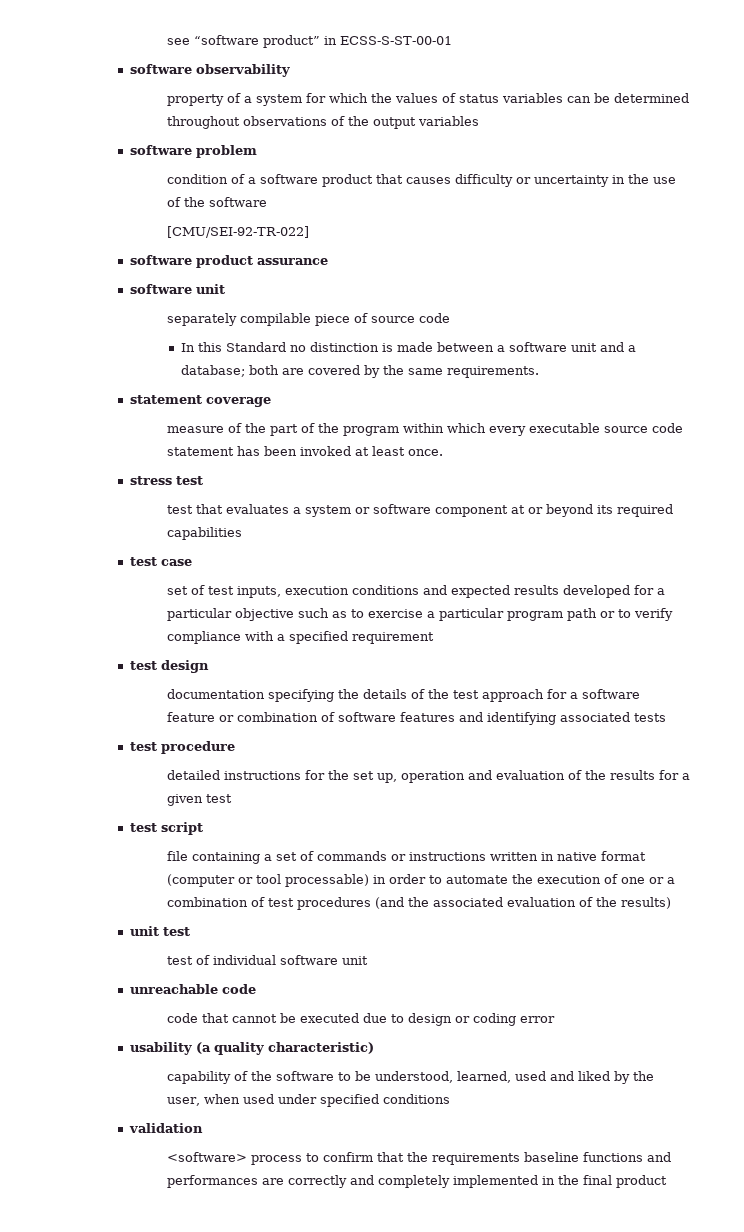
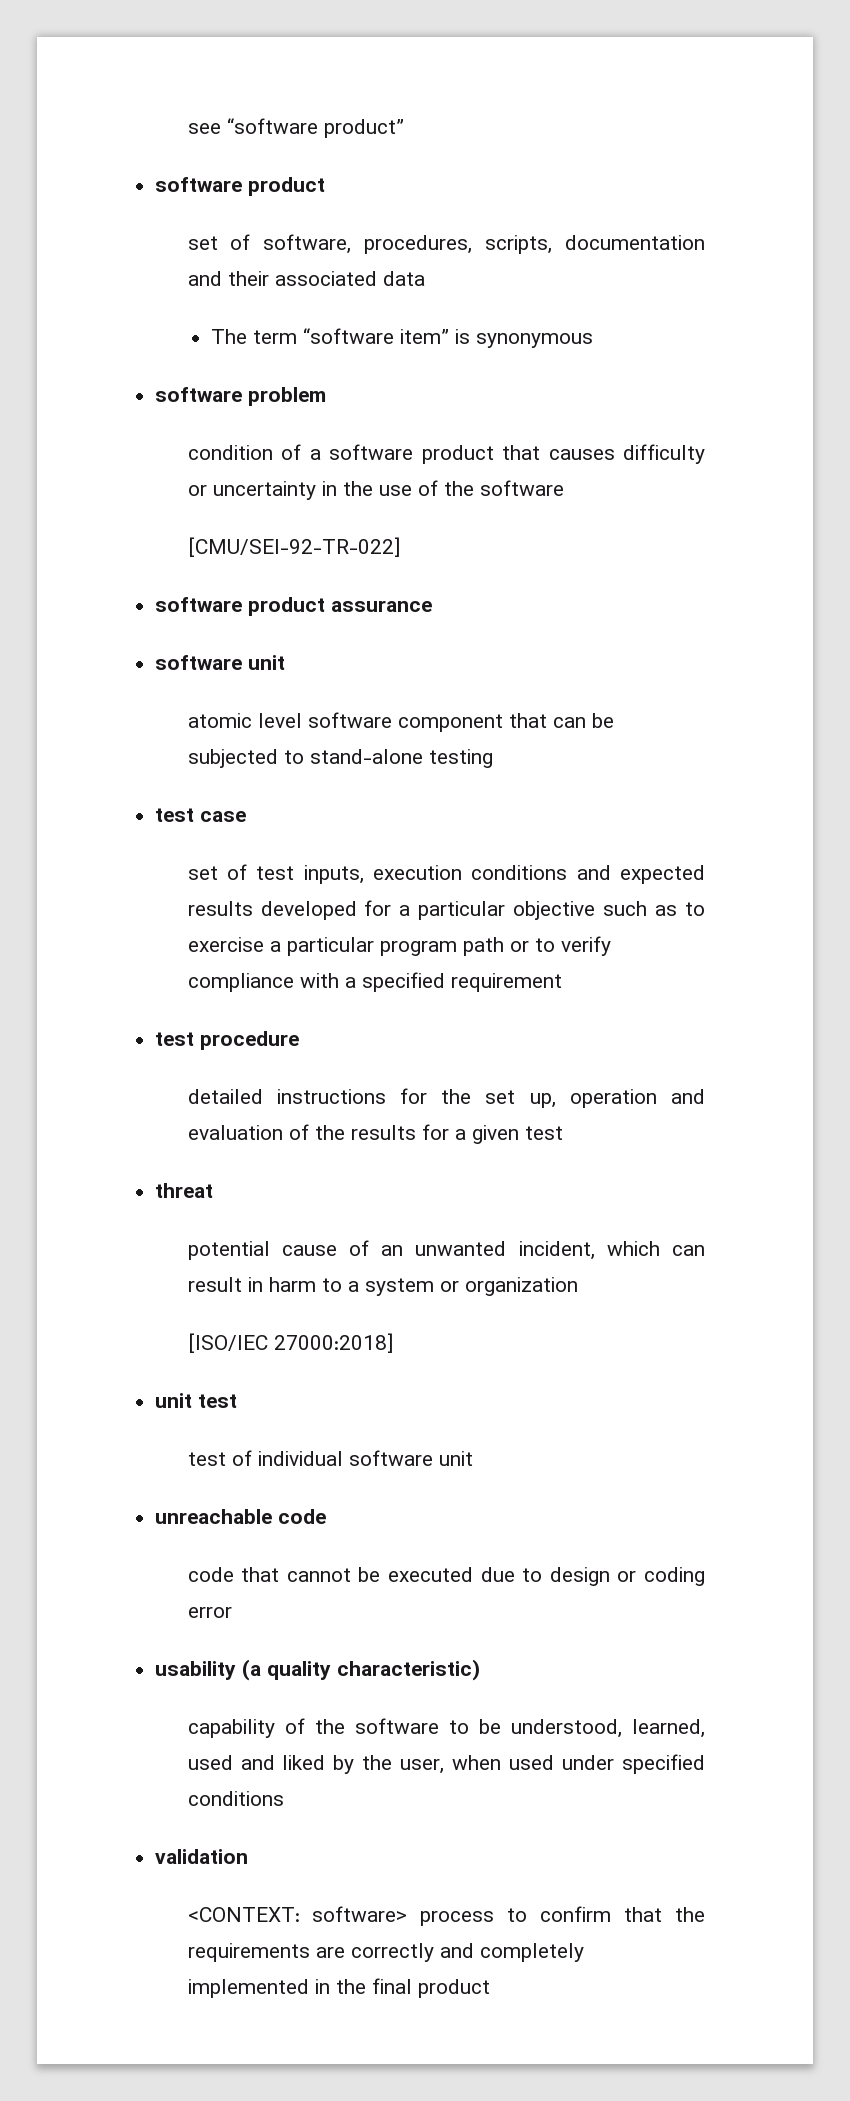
- see “software product” in ECSS-S-ST-00-01
- software observability
- property of a system for which the values of status variables can be determined throughout observations of the output variables
+ see “software product”
+ software product
+ set of software, procedures, scripts, documentation and their associated data
+ The term “software item” is synonymous
- separately compilable piece of source code
- In this Standard no distinction is made between a software unit and a database; both are covered by the same requirements.
- statement coverage
- measure of the part of the program within which every executable source code statement has been invoked at least once.
- stress test
- test that evaluates a system or software component at or beyond its required capabilities
+ atomic level software component that can be subjected to stand-alone testing
- test design
- documentation specifying the details of the test approach for a software feature or combination of software features and identifying associated tests
- test script
- file containing a set of commands or instructions written in native format (computer or tool processable) in order to automate the execution of one or a combination of test procedures (and the associated evaluation of the results)
+ threat
+ potential cause of an unwanted incident, which can result in harm to a system or organization
+ [ISO/IEC 27000:2018]
- <software> process to confirm that the requirements baseline functions and performances are correctly and completely implemented in the final product
+ <CONTEXT: software> process to confirm that the requirements are correctly and completely implemented in the final product

